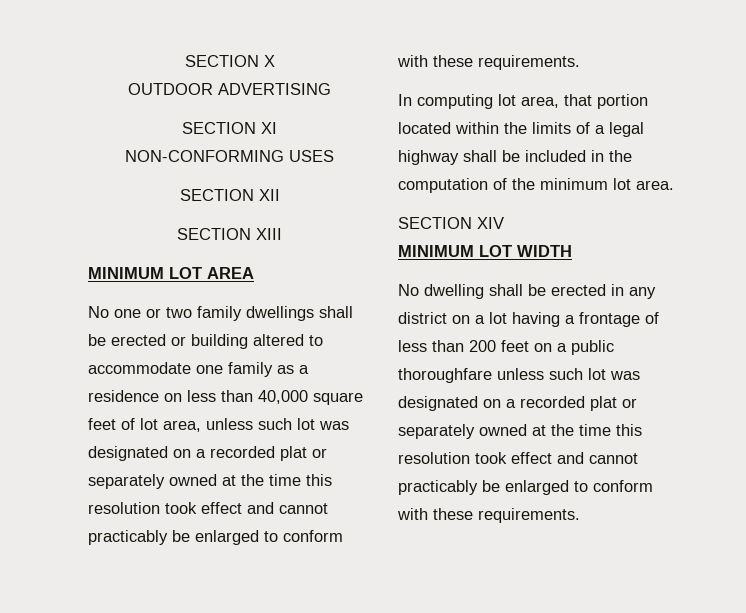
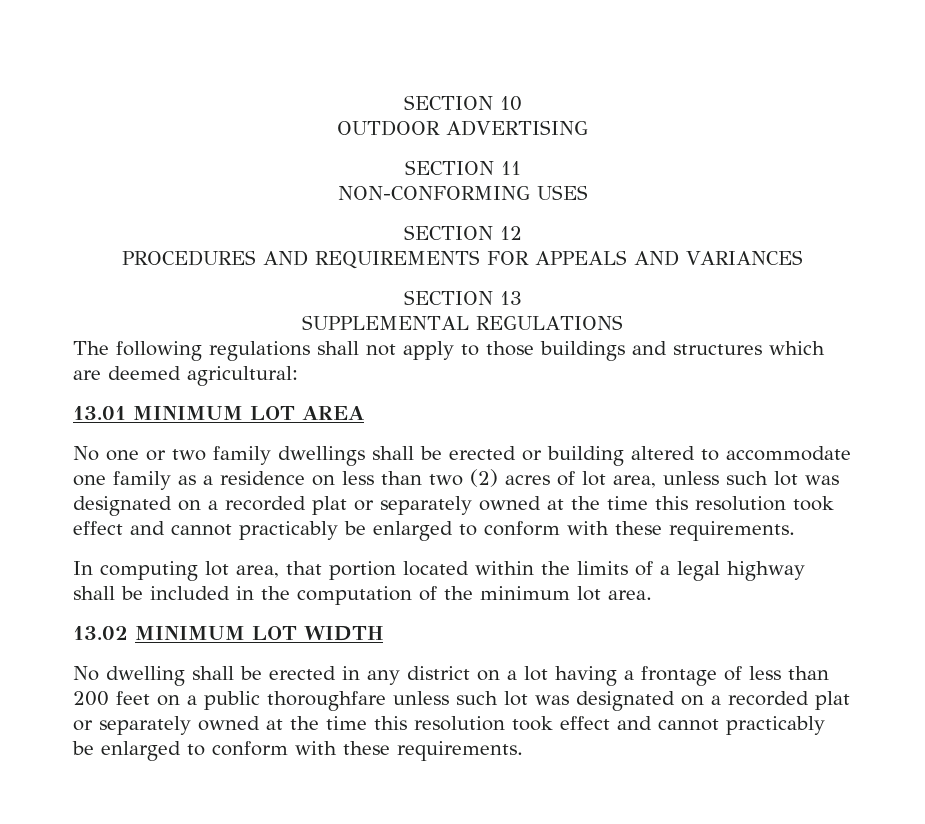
- SECTION X
+ SECTION 10
- SECTION XI
+ SECTION 11
- SECTION XII
- SECTION XIII
- MINIMUM LOT AREA
+ SECTION 12
+ PROCEDURES AND REQUIREMENTS FOR APPEALS AND VARIANCES
+ SECTION 13
+ SUPPLEMENTAL REGULATIONS
+ The following regulations shall not apply to those buildings and structures which are deemed agricultural:
+ 13.01 MINIMUM LOT AREA
- No one or two family dwellings shall be erected or building altered to accommodate one family as a residence on less than 40,000 square feet of lot area, unless such lot was designated on a recorded plat or separately owned at the time this resolution took effect and cannot practicably be enlarged to conform with these requirements.
+ No one or two family dwellings shall be erected or building altered to accommodate one family as a residence on less than two (2) acres of lot area, unless such lot was designated on a recorded plat or separately owned at the time this resolution took effect and cannot practicably be enlarged to conform with these requirements.
- SECTION XIV
- MINIMUM LOT WIDTH
+ 13.02 MINIMUM LOT WIDTH

